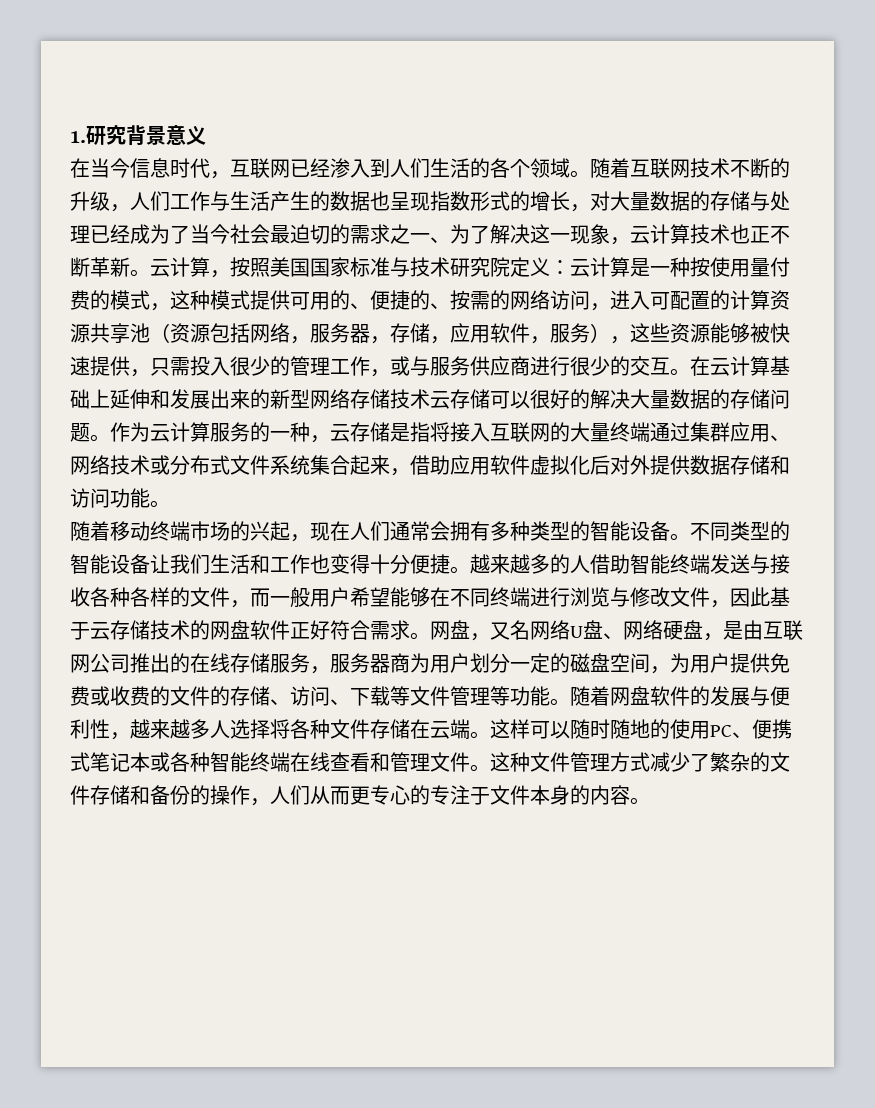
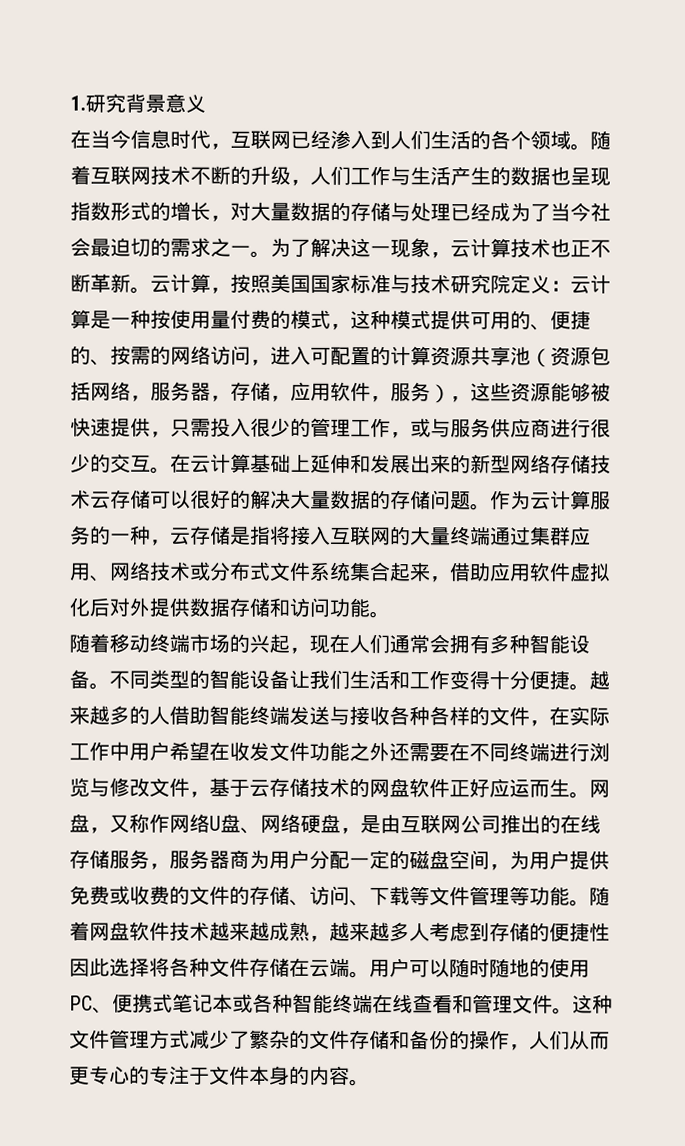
- 随着互联网技术不断的升级，人们工作与生活产生的数据也呈现指数形式的增长，对大量数据的存储与处理已经成为了当今社会最迫切的需求之一、为了解决这一现象，云计算技术也正不断革新。
+ 随着互联网技术不断的升级，人们工作与生活产生的数据也呈现指数形式的增长，对大量数据的存储与处理已经成为了当今社会最迫切的需求之一。为了解决这一现象，云计算技术也正不断革新。
- 随着移动终端市场的兴起，现在人们通常会拥有多种类型的智能设备。
+ 随着移动终端市场的兴起，现在人们通常会拥有多种智能设备。
- 不同类型的智能设备让我们生活和工作也变得十分便捷。
+ 不同类型的智能设备让我们生活和工作变得十分便捷。
- 越来越多的人借助智能终端发送与接收各种各样的文件，而一般用户希望能够在不同终端进行浏览与修改文件，因此基于云存储技术的网盘软件正好符合需求。
+ 越来越多的人借助智能终端发送与接收各种各样的文件，在实际工作中用户希望在收发文件功能之外还需要在不同终端进行浏览与修改文件，基于云存储技术的网盘软件正好应运而生。
- 网盘，又名网络U盘、网络硬盘，是由互联网公司推出的在线存储服务，服务器商为用户划分一定的磁盘空间，为用户提供免费或收费的文件的存储、访问、下载等文件管理等功能。
+ 网盘，又称作网络U盘、网络硬盘，是由互联网公司推出的在线存储服务，服务器商为用户分配一定的磁盘空间，为用户提供免费或收费的文件的存储、访问、下载等文件管理等功能。
- 随着网盘软件的发展与便利性，越来越多人选择将各种文件存储在云端。
+ 随着网盘软件技术越来越成熟，越来越多人考虑到存储的便捷性因此选择将各种文件存储在云端。
- 这样可以随时随地的使用PC、便携式笔记本或各种智能终端在线查看和管理文件。
+ 用户可以随时随地的使用PC、便携式笔记本或各种智能终端在线查看和管理文件。

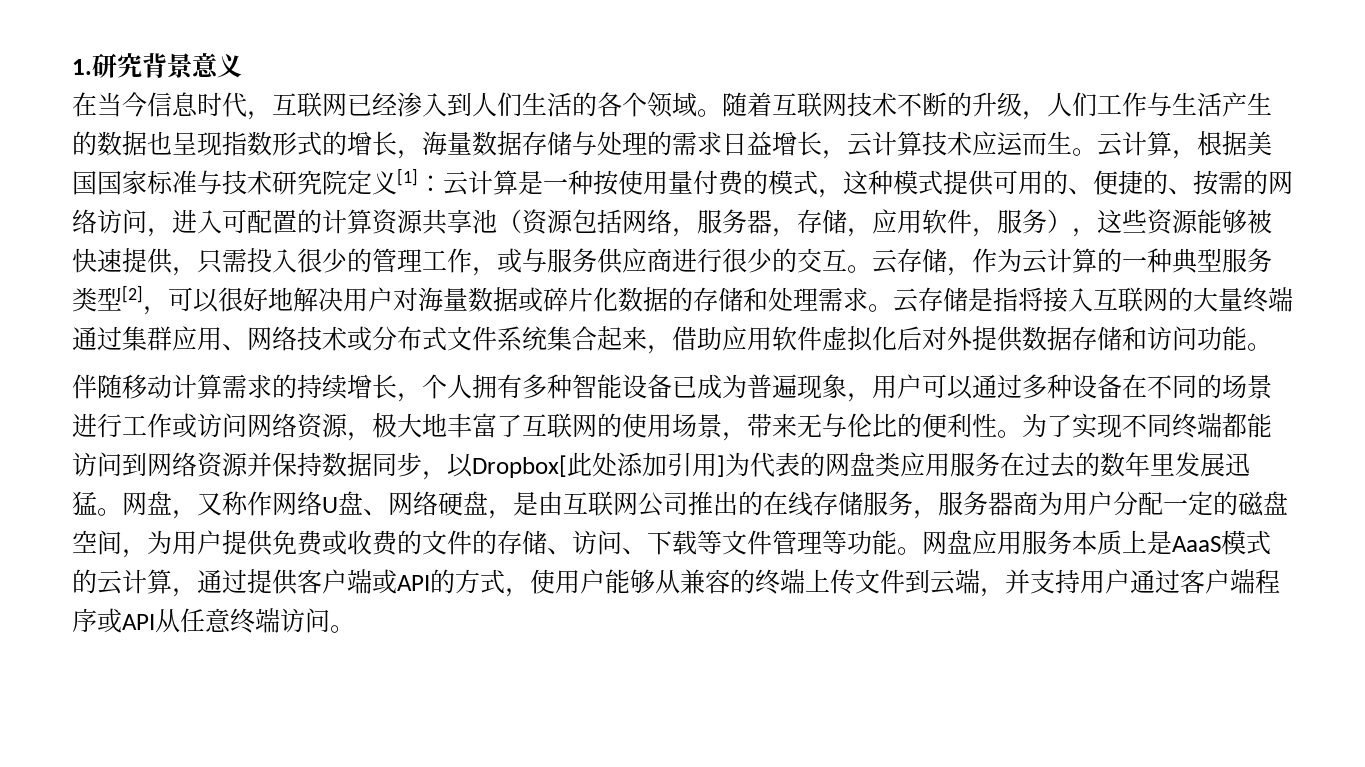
- 随着互联网技术不断的升级，人们工作与生活产生的数据也呈现指数形式的增长，对大量数据的存储与处理已经成为了当今社会最迫切的需求之一。为了解决这一现象，云计算技术也正不断革新。
+ 随着互联网技术不断的升级，人们工作与生活产生的数据也呈现指数形式的增长，海量数据存储与处理的需求日益增长，云计算技术应运而生。
- 云计算，按照美国国家标准与技术研究院定义：
+ 云计算，根据美国国家标准与技术研究院定义[1]：
- 在云计算基础上延伸和发展出来的新型网络存储技术云存储可以很好的解决大量数据的存储问题。作为云计算服务的一种，云存储是指将接入互联网的大量终端通过集群应用、网络技术或分布式文件系统集合起来，借助应用软件虚拟化后对外提供数据存储和访问功能。
+ 云存储，作为云计算的一种典型服务类型[2]，可以很好地解决用户对海量数据或碎片化数据的存储和处理需求。云存储是指将接入互联网的大量终端通过集群应用、网络技术或分布式文件系统集合起来，借助应用软件虚拟化后对外提供数据存储和访问功能。
- 随着移动终端市场的兴起，现在人们通常会拥有多种智能设备。不同类型的智能设备让我们生活和工作变得十分便捷。越来越多的人借助智能终端发送与接收各种各样的文件，在实际工作中用户希望在收发文件功能之外还需要在不同终端进行浏览与修改文件，基于云存储技术的网盘软件正好应运而生。
+ 伴随移动计算需求的持续增长，个人拥有多种智能设备已成为普遍现象，用户可以通过多种设备在不同的场景进行工作或访问网络资源，极大地丰富了互联网的使用场景，带来无与伦比的便利性。为了实现不同终端都能访问到网络资源并保持数据同步，以Dropbox[此处添加引用]为代表的网盘类应用服务在过去的数年里发展迅猛。
- 随着网盘软件技术越来越成熟，越来越多人考虑到存储的便捷性因此选择将各种文件存储在云端。用户可以随时随地的使用PC、便携式笔记本或各种智能终端在线查看和管理文件。这种文件管理方式减少了繁杂的文件存储和备份的操作，人们从而更专心的专注于文件本身的内容。
+ 网盘应用服务本质上是AaaS模式的云计算，通过提供客户端或API的方式，使用户能够从兼容的终端上传文件到云端，并支持用户通过客户端程序或API从任意终端访问。

